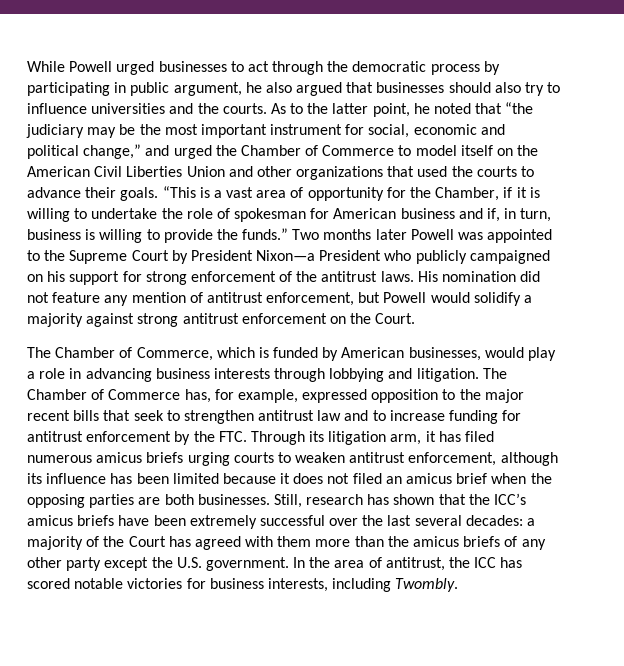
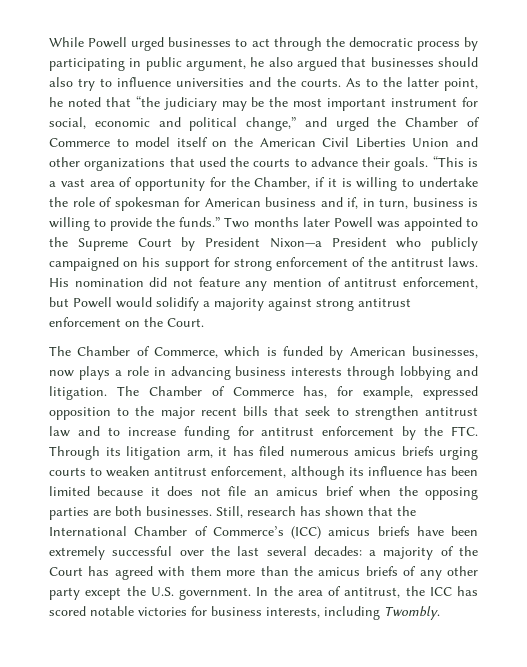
- The Chamber of Commerce, which is funded by American businesses, would play a role in advancing business interests through lobbying and litigation.
+ The Chamber of Commerce, which is funded by American businesses, now plays a role in advancing business interests through lobbying and litigation.
- The Chamber of Commerce has, for example, expressed opposition to the major recent bills that seek to strengthen antitrust law and to increase funding for antitrust enforcement by the FTC. Through its litigation arm, it has filed numerous amicus briefs urging courts to weaken antitrust enforcement, although its influence has been limited because it does not filed an amicus brief when the opposing parties are both businesses.
+ The Chamber of Commerce has, for example, expressed opposition to the major recent bills that seek to strengthen antitrust law and to increase funding for antitrust enforcement by the FTC. Through its litigation arm, it has filed numerous amicus briefs urging courts to weaken antitrust enforcement, although its influence has been limited because it does not file an amicus brief when the opposing parties are both businesses.
- Still, research has shown that the ICC’s amicus briefs have been extremely successful over the last several decades: a majority of the Court has agreed with them more than the amicus briefs of any other party except the U.S. government.
+ Still, research has shown that the International Chamber of Commerce’s (ICC) amicus briefs have been extremely successful over the last several decades: a majority of the Court has agreed with them more than the amicus briefs of any other party except the U.S. government.

